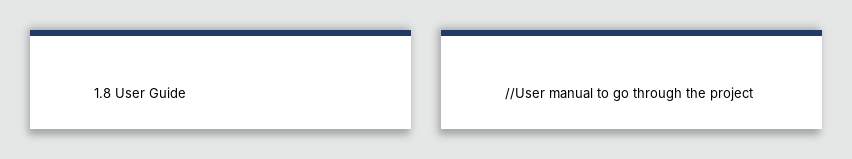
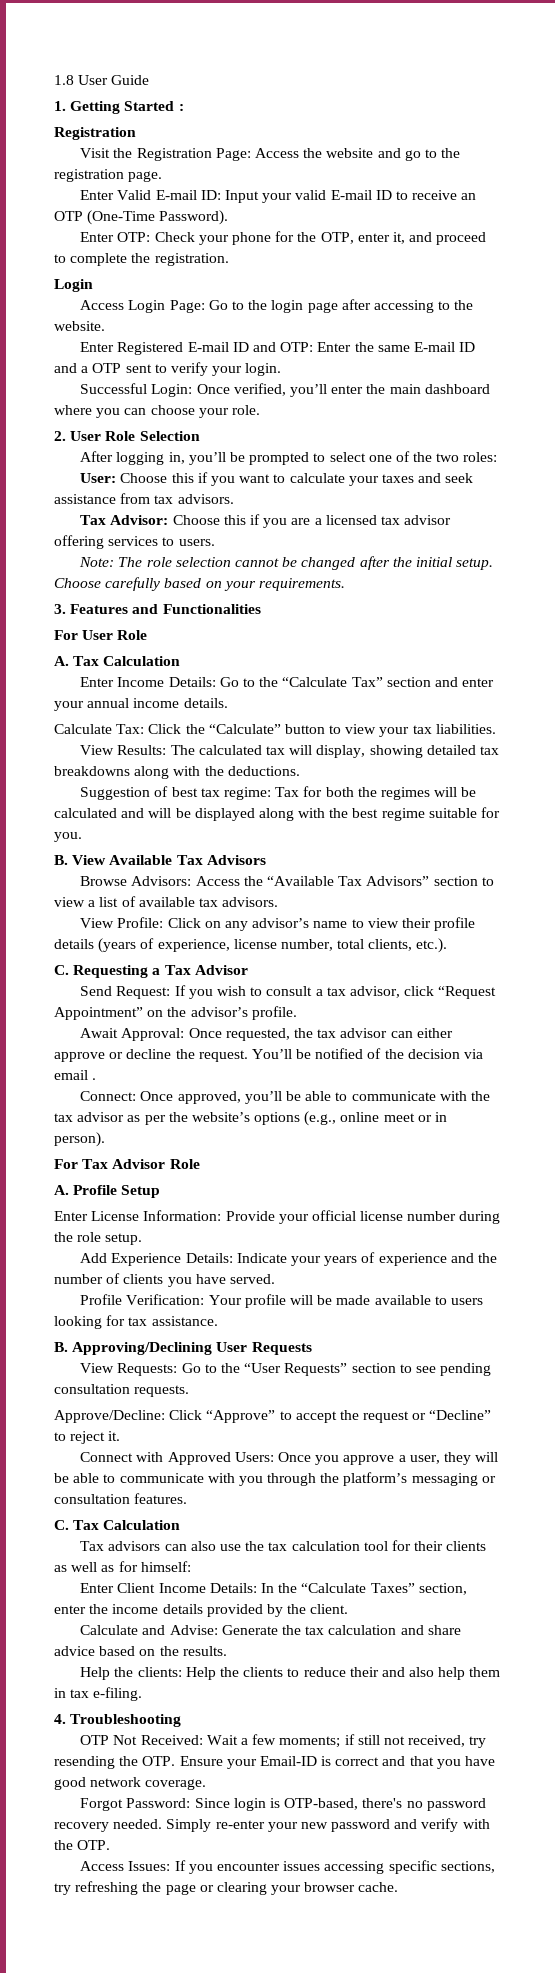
- //User manual to go through the project
+ 1. Getting Started :
+ Registration
+ Visit the Registration Page: Access the website and go to the registration page.
+ Enter Valid E-mail ID: Input your valid E-mail ID to receive an OTP (One-Time Password).
+ Enter OTP: Check your phone for the OTP, enter it, and proceed to complete the registration.
+ Login
+ Access Login Page: Go to the login page after accessing to the website.
+ Enter Registered E-mail ID and OTP: Enter the same E-mail ID and a OTP sent to verify your login.
+ Successful Login: Once verified, you’ll enter the main dashboard where you can choose your role.
+ 2. User Role Selection
+ After logging in, you’ll be prompted to select one of the two roles:
+ User: Choose this if you want to calculate your taxes and seek assistance from tax advisors.
+ Tax Advisor: Choose this if you are a licensed tax advisor offering services to users.
+ Note: The role selection cannot be changed after the initial setup. Choose carefully based on your requirements.
+ 3. Features and Functionalities
+ For User Role
+ A. Tax Calculation
+ Enter Income Details: Go to the “Calculate Tax” section and enter your annual income details.
+ Calculate Tax: Click the “Calculate” button to view your tax liabilities.
+ View Results: The calculated tax will display, showing detailed tax breakdowns along with the deductions.
+ Suggestion of best tax regime: Tax for both the regimes will be calculated and will be displayed along with the best regime suitable for you.
+ B. View Available Tax Advisors
+ Browse Advisors: Access the “Available Tax Advisors” section to view a list of available tax advisors.
+ View Profile: Click on any advisor’s name to view their profile details (years of experience, license number, total clients, etc.).
+ C. Requesting a Tax Advisor
+ Send Request: If you wish to consult a tax advisor, click “Request Appointment” on the advisor’s profile.
+ Await Approval: Once requested, the tax advisor can either approve or decline the request. You’ll be notified of the decision via email .
+ Connect: Once approved, you’ll be able to communicate with the tax advisor as per the website’s options (e.g., online meet or in person).
+ For Tax Advisor Role
+ A. Profile Setup
+ Enter License Information: Provide your official license number during the role setup.
+ Add Experience Details: Indicate your years of experience and the number of clients you have served.
+ Profile Verification: Your profile will be made available to users looking for tax assistance.
+ B. Approving/Declining User Requests
+ View Requests: Go to the “User Requests” section to see pending consultation requests.
+ Approve/Decline: Click “Approve” to accept the request or “Decline” to reject it.
+ Connect with Approved Users: Once you approve a user, they will be able to communicate with you through the platform’s messaging or consultation features.
+ C. Tax Calculation
+ Tax advisors can also use the tax calculation tool for their clients as well as for himself:
+ Enter Client Income Details: In the “Calculate Taxes” section, enter the income details provided by the client.
+ Calculate and Advise: Generate the tax calculation and share advice based on the results.
+ Help the clients: Help the clients to reduce their and also help them in tax e-filing.
+ 4. Troubleshooting
+ OTP Not Received: Wait a few moments; if still not received, try resending the OTP. Ensure your Email-ID is correct and that you have good network coverage.
+ Forgot Password: Since login is OTP-based, there's no password recovery needed. Simply re-enter your new password and verify with the OTP.
+ Access Issues: If you encounter issues accessing specific sections, try refreshing the page or clearing your browser cache.

